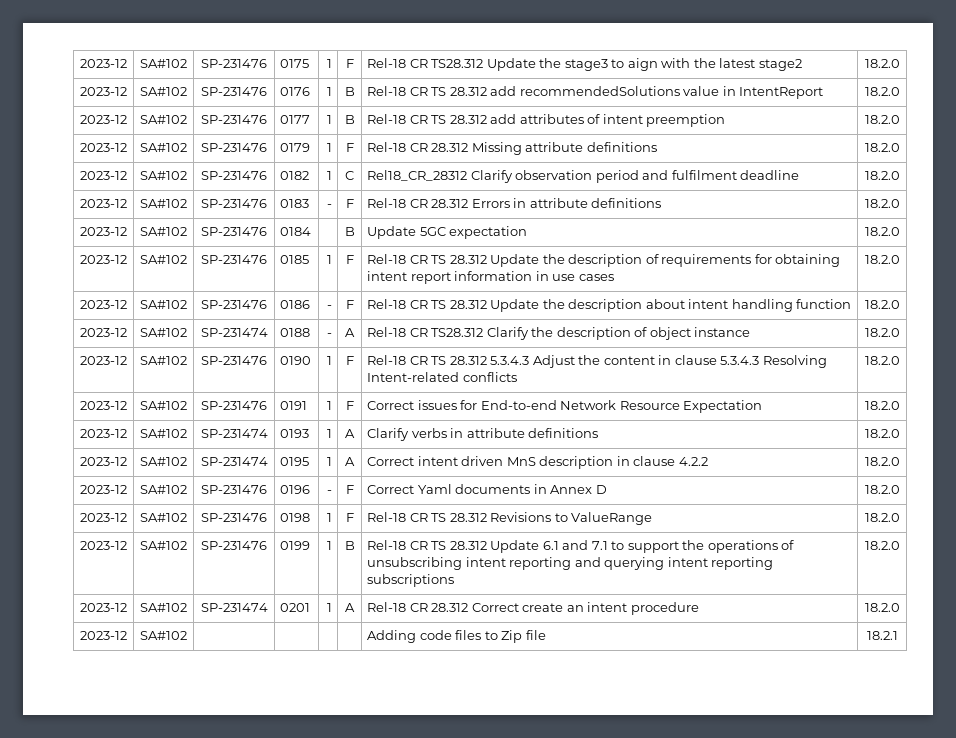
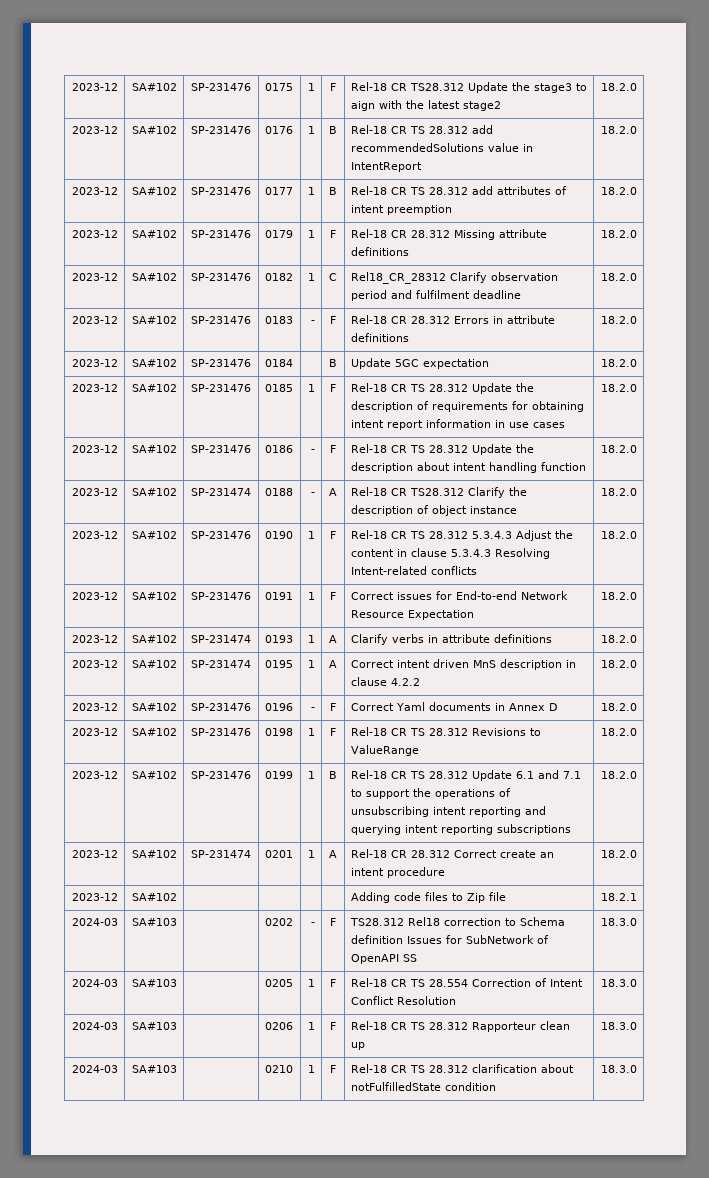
+ 2024-03 | SA#103 | | 0202 | - | F | TS28.312 Rel18 correction to Schema definition Issues for SubNetwork of OpenAPI SS | 18.3.0
+ 2024-03 | SA#103 | | 0205 | 1 | F | Rel-18 CR TS 28.554 Correction of Intent Conflict Resolution | 18.3.0
+ 2024-03 | SA#103 | | 0206 | 1 | F | Rel-18 CR TS 28.312 Rapporteur clean up | 18.3.0
+ 2024-03 | SA#103 | | 0210 | 1 | F | Rel-18 CR TS 28.312 clarification about notFulfilledState condition | 18.3.0

